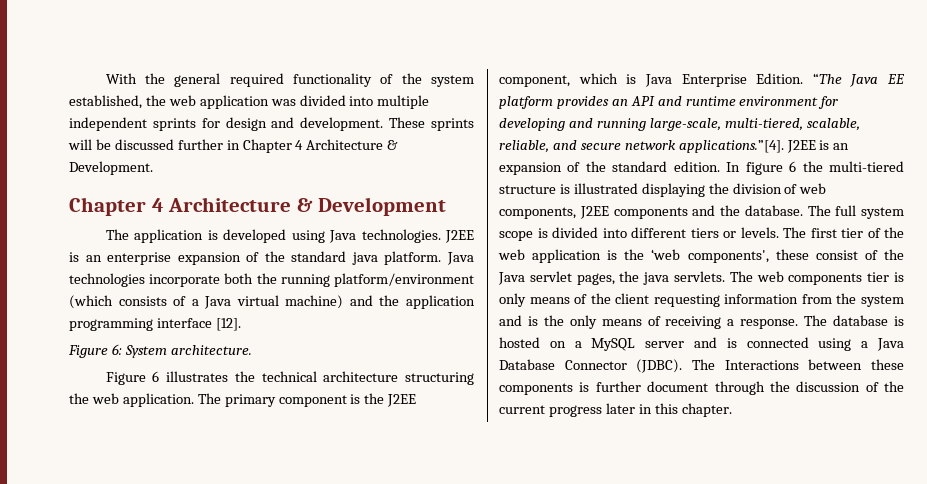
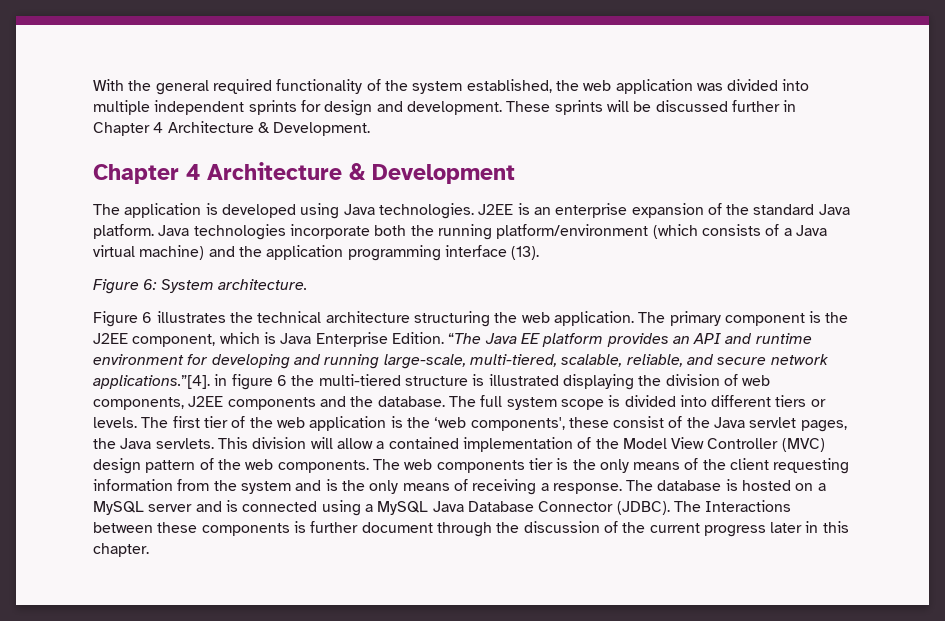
- J2EE is an enterprise expansion of the standard java platform.
+ J2EE is an enterprise expansion of the standard Java platform.
- Java technologies incorporate both the running platform/environment (which consists of a Java virtual machine) and the application programming interface [12].
+ Java technologies incorporate both the running platform/environment (which consists of a Java virtual machine) and the application programming interface (13).
- “The Java EE platform provides an API and runtime environment for developing and running large-scale, multi-tiered, scalable, reliable, and secure network applications.”[4]. J2EE is an expansion of the standard edition. In figure 6 the multi-tiered structure is illustrated displaying the division of web components, J2EE components and the database.
+ “The Java EE platform provides an API and runtime environment for developing and running large-scale, multi-tiered, scalable, reliable, and secure network applications.”[4]. in figure 6 the multi-tiered structure is illustrated displaying the division of web components, J2EE components and the database.
- The first tier of the web application is the ‘web components', these consist of the Java servlet pages, the java servlets.
+ The first tier of the web application is the ‘web components', these consist of the Java servlet pages, the Java servlets. This division will allow a contained implementation of the Model View Controller (MVC) design pattern of the web components.
- The web components tier is only means of the client requesting information from the system and is the only means of receiving a response.
+ The web components tier is the only means of the client requesting information from the system and is the only means of receiving a response.
- The database is hosted on a MySQL server and is connected using a Java Database Connector (JDBC).
+ The database is hosted on a MySQL server and is connected using a MySQL Java Database Connector (JDBC).

